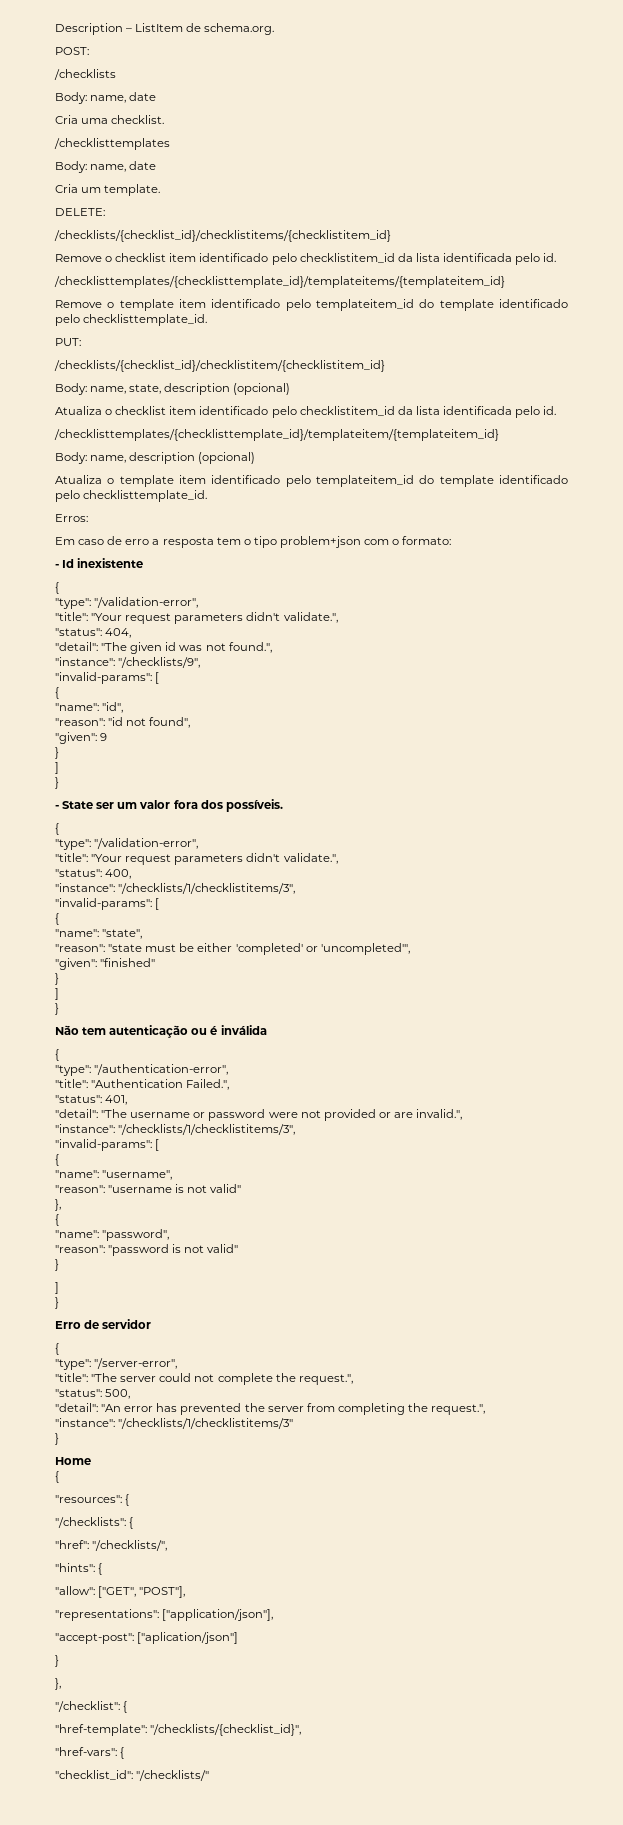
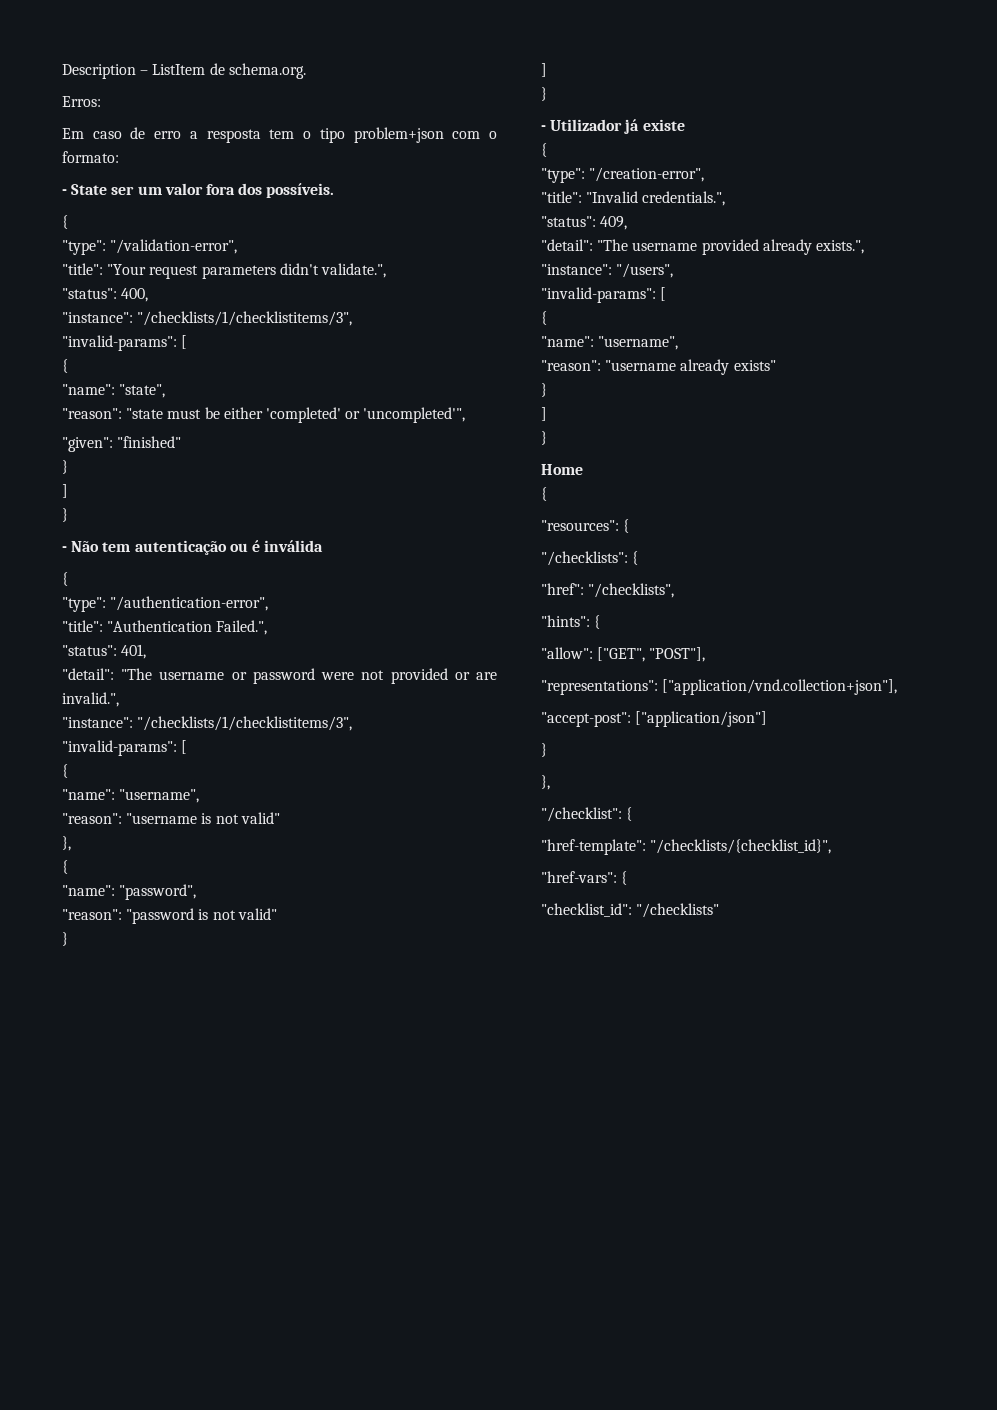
- POST:
- /checklists
- Body: name, date
- Cria uma checklist.
- /checklisttemplates
- Body: name, date
- Cria um template.
- DELETE:
- /checklists/{checklist_id}/checklistitems/{checklistitem_id}
- Remove o checklist item identificado pelo checklistitem_id da lista identificada pelo id.
- /checklisttemplates/{checklisttemplate_id}/templateitems/{templateitem_id}
- Remove o template item identificado pelo templateitem_id do template identificado pelo checklisttemplate_id.
- PUT:
- /checklists/{checklist_id}/checklistitem/{checklistitem_id}
- Body: name, state, description (opcional)
- Atualiza o checklist item identificado pelo checklistitem_id da lista identificada pelo id.
- /checklisttemplates/{checklisttemplate_id}/templateitem/{templateitem_id}
- Body: name, description (opcional)
- Atualiza o template item identificado pelo templateitem_id do template identificado pelo checklisttemplate_id.
- - Id inexistente
- {
- "type": "/validation-error",
- "title": "Your request parameters didn't validate.",
- "status": 404,
- "detail": "The given id was not found.",
- "instance": "/checklists/9",
- "invalid-params": [
- {
- "name": "id",
- "reason": "id not found",
- "given": 9
- }
- ]
- }
- Não tem autenticação ou é inválida
+ - Não tem autenticação ou é inválida
- Erro de servidor
+ - Utilizador já existe
  {
- "type": "/server-error",
- "title": "The server could not complete the request.",
- "status": 500,
- "detail": "An error has prevented the server from completing the request.",
- "instance": "/checklists/1/checklistitems/3"
+ "type": "/creation-error",
+ "title": "Invalid credentials.",
+ "status": 409,
+ "detail": "The username provided already exists.",
+ "instance": "/users",
+ "invalid-params": [
+ {
+ "name": "username",
+ "reason": "username already exists"
+ }
+ ]
- "href": "/checklists/",
+ "href": "/checklists",
- "representations": ["application/json"],
+ "representations": ["application/vnd.collection+json"],
- "accept-post": ["aplication/json"]
+ "accept-post": ["application/json"]
- "checklist_id": "/checklists/"
+ "checklist_id": "/checklists"

